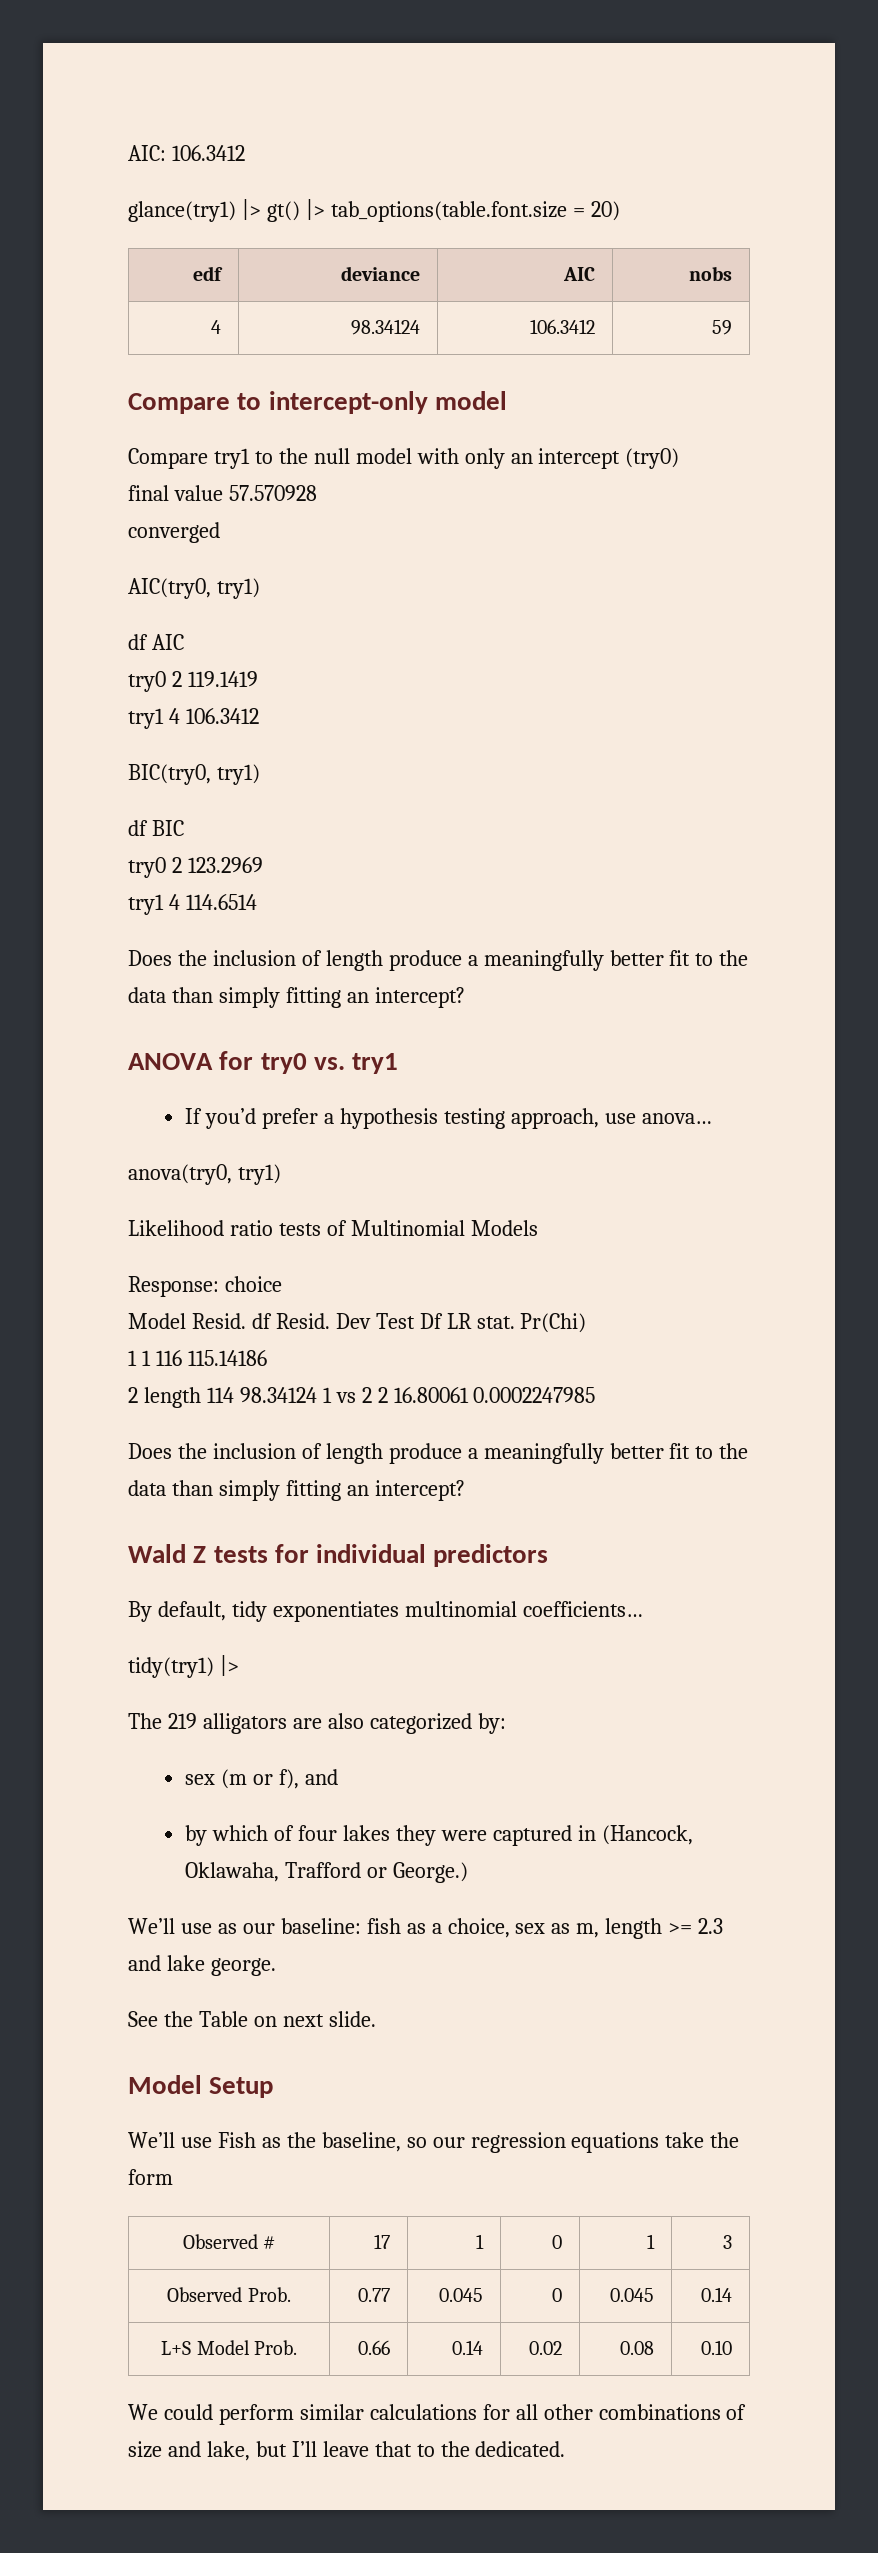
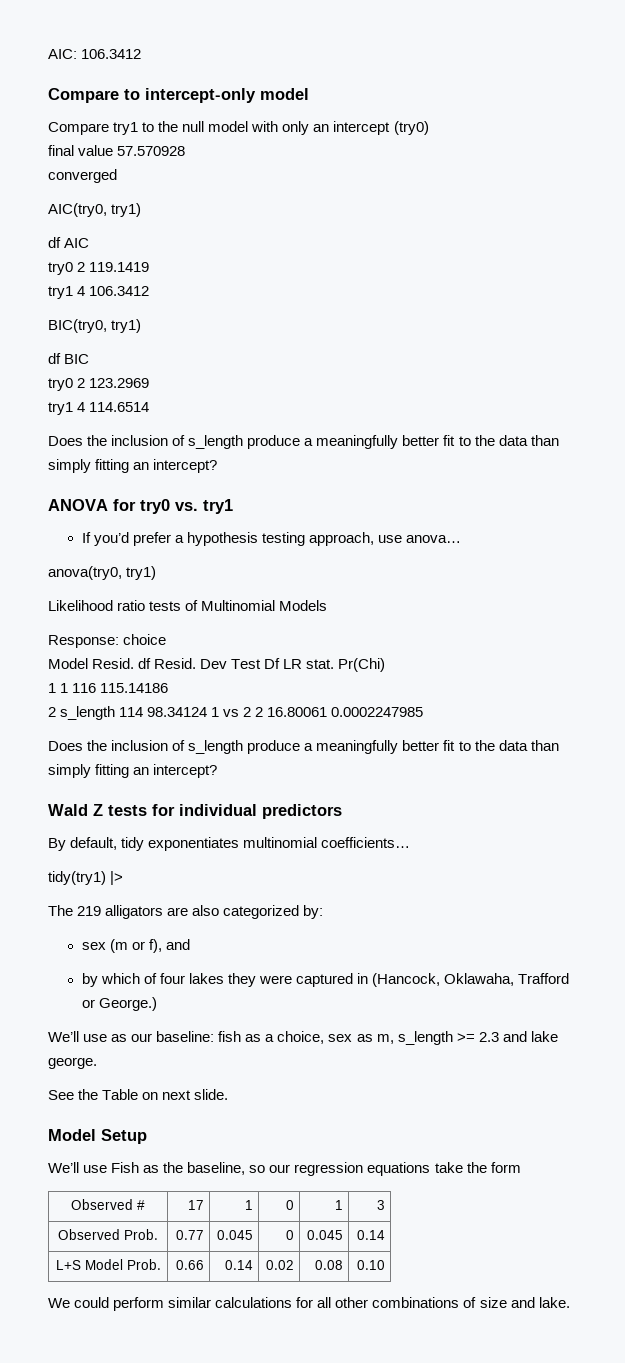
- glance(try1) |> gt() |> tab_options(table.font.size = 20)
- edf | deviance | AIC | nobs
- 4 | 98.34124 | 106.3412 | 59
  try1 4 114.6514
- Does the inclusion of length produce a meaningfully better fit to the data than simply fitting an intercept?
+ Does the inclusion of s_length produce a meaningfully better fit to the data than simply fitting an intercept?
- 2 length 114 98.34124 1 vs 2 2 16.80061 0.0002247985
- Does the inclusion of length produce a meaningfully better fit to the data than simply fitting an intercept?
+ 2 s_length 114 98.34124 1 vs 2 2 16.80061 0.0002247985
+ Does the inclusion of s_length produce a meaningfully better fit to the data than simply fitting an intercept?
- We’ll use as our baseline: fish as a choice, sex as m, length >= 2.3 and lake george.
+ We’ll use as our baseline: fish as a choice, sex as m, s_length >= 2.3 and lake george.
- We could perform similar calculations for all other combinations of size and lake, but I’ll leave that to the dedicated.
+ We could perform similar calculations for all other combinations of size and lake.

